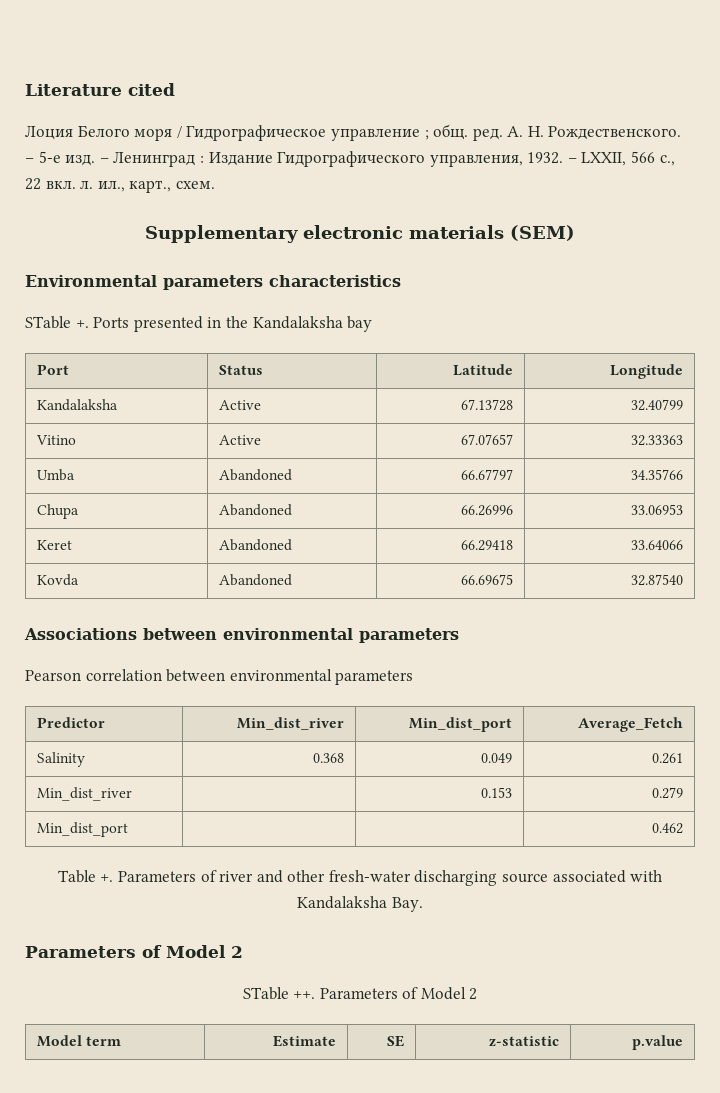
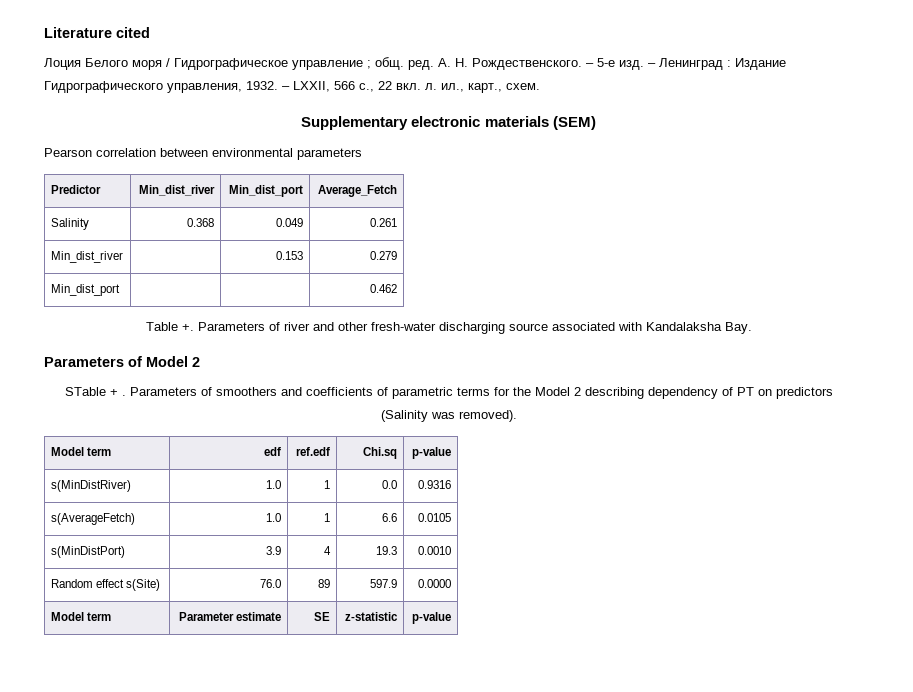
- Environmental parameters characteristics
- STable +. Ports presented in the Kandalaksha bay
- Port | Status | Latitude | Longitude
- Kandalaksha | Active | 67.13728 | 32.40799
- Vitino | Active | 67.07657 | 32.33363
- Umba | Abandoned | 66.67797 | 34.35766
- Chupa | Abandoned | 66.26996 | 33.06953
- Keret | Abandoned | 66.29418 | 33.64066
- Kovda | Abandoned | 66.69675 | 32.87540
- Associations between environmental parameters
- STable ++. Parameters of Model 2
- Model term | Estimate | SE | z-statistic | p.value
+ STable + . Parameters of smoothers and coefficients of parametric terms for the Model 2 describing dependency of PT on predictors (Salinity was removed).
+ Model term | edf | ref.edf | Chi.sq | p-value
+ s(MinDistRiver) | 1.0 | 1 | 0.0 | 0.9316
+ s(AverageFetch) | 1.0 | 1 | 6.6 | 0.0105
+ s(MinDistPort) | 3.9 | 4 | 19.3 | 0.0010
+ Random effect s(Site) | 76.0 | 89 | 597.9 | 0.0000
+ Model term | Parameter estimate | SE | z-statistic | p-value

